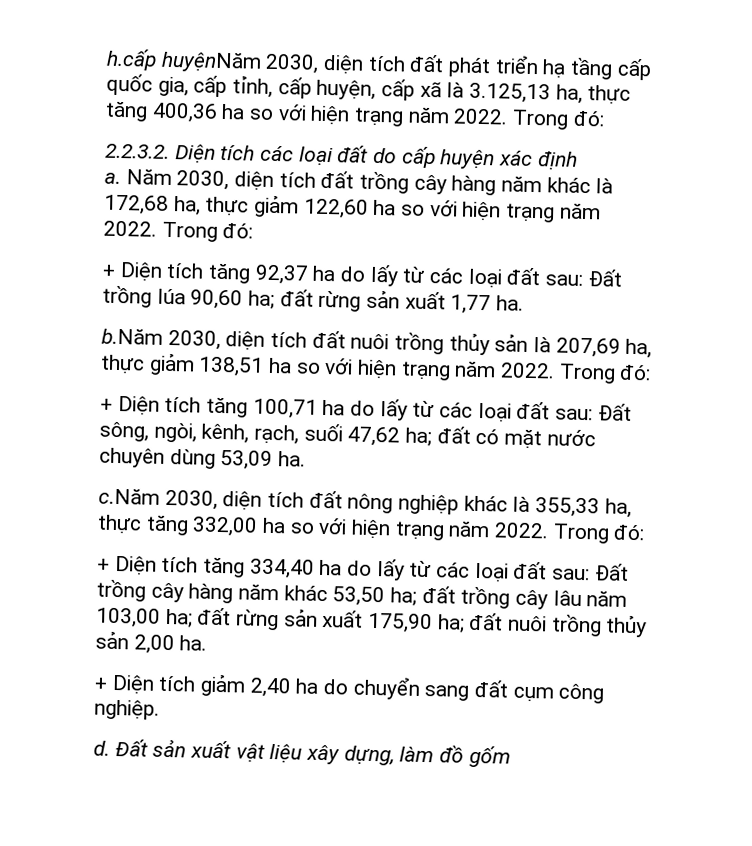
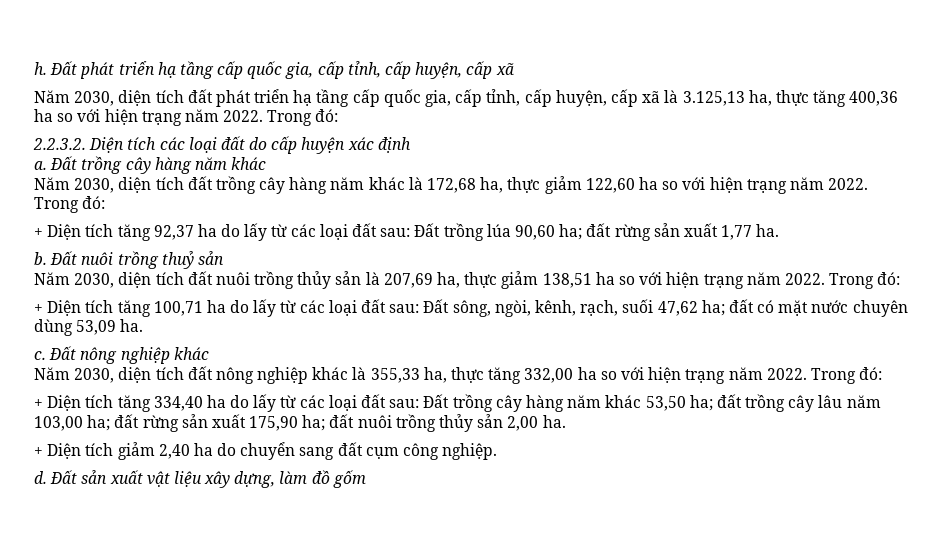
- h.cấp huyệnNăm 2030, diện tích đất phát triển hạ tầng cấp quốc gia, cấp tỉnh, cấp huyện, cấp xã là 3.125,13 ha, thực tăng 400,36 ha so với hiện trạng năm 2022.
+ h. Đất phát triển hạ tầng cấp quốc gia, cấp tỉnh, cấp huyện, cấp xã
+ Năm 2030, diện tích đất phát triển hạ tầng cấp quốc gia, cấp tỉnh, cấp huyện, cấp xã là 3.125,13 ha, thực tăng 400,36 ha so với hiện trạng năm 2022.
- a. Năm 2030, diện tích đất trồng cây hàng năm khác là 172,68 ha, thực giảm 122,60 ha so với hiện trạng năm 2022.
+ a. Đất trồng cây hàng năm khác
+ Năm 2030, diện tích đất trồng cây hàng năm khác là 172,68 ha, thực giảm 122,60 ha so với hiện trạng năm 2022.
- b.Năm 2030, diện tích đất nuôi trồng thủy sản là 207,69 ha, thực giảm 138,51 ha so với hiện trạng năm 2022.
+ b. Đất nuôi trồng thuỷ sản
+ Năm 2030, diện tích đất nuôi trồng thủy sản là 207,69 ha, thực giảm 138,51 ha so với hiện trạng năm 2022.
- c.Năm 2030, diện tích đất nông nghiệp khác là 355,33 ha, thực tăng 332,00 ha so với hiện trạng năm 2022.
+ c. Đất nông nghiệp khác
+ Năm 2030, diện tích đất nông nghiệp khác là 355,33 ha, thực tăng 332,00 ha so với hiện trạng năm 2022.

